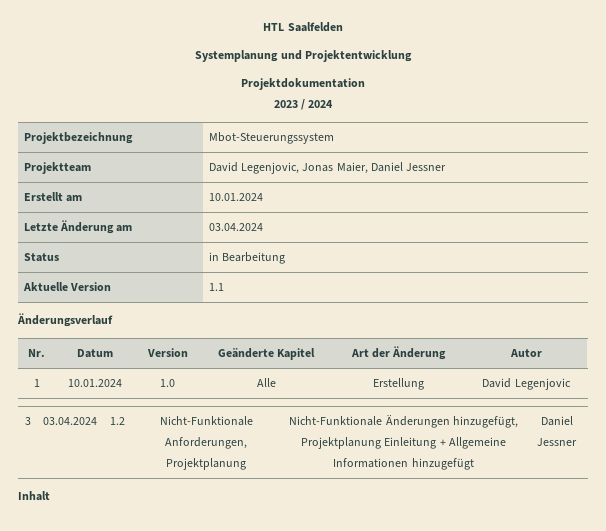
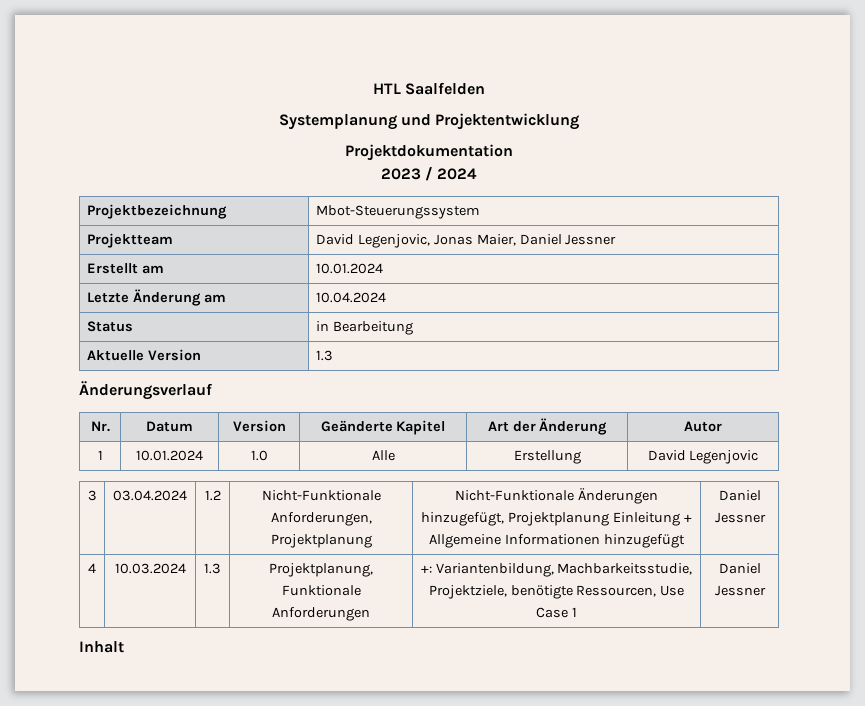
- Letzte Änderung am | 03.04.2024
+ Letzte Änderung am | 10.04.2024
- Aktuelle Version | 1.1
+ Aktuelle Version | 1.3
+ 4 | 10.03.2024 | 1.3 | Projektplanung, Funktionale Anforderungen | +: Variantenbildung, Machbarkeitsstudie, Projektziele, benötigte Ressourcen, Use Case 1 | Daniel Jessner

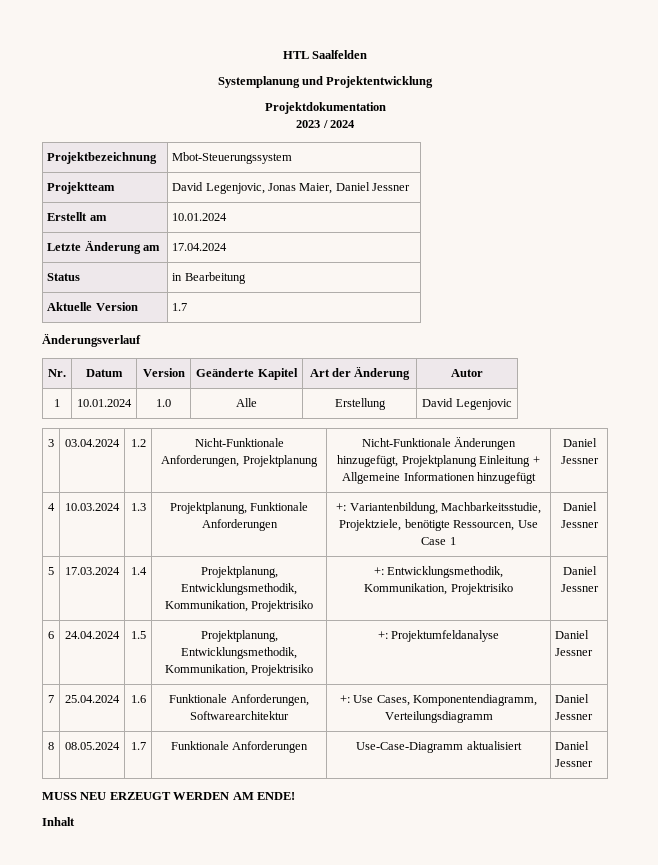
- Letzte Änderung am | 10.04.2024
+ Letzte Änderung am | 17.04.2024
- Aktuelle Version | 1.3
+ Aktuelle Version | 1.7
+ 5 | 17.03.2024 | 1.4 | Projektplanung, Entwicklungsmethodik, Kommunikation, Projektrisiko | +: Entwicklungsmethodik, Kommunikation, Projektrisiko | Daniel Jessner
+ 6 | 24.04.2024 | 1.5 | Projektplanung, Entwicklungsmethodik, Kommunikation, Projektrisiko | +: Projektumfeldanalyse | Daniel Jessner
+ 7 | 25.04.2024 | 1.6 | Funktionale Anforderungen, Softwarearchitektur | +: Use Cases, Komponentendiagramm, Verteilungsdiagramm | Daniel Jessner
+ 8 | 08.05.2024 | 1.7 | Funktionale Anforderungen | Use-Case-Diagramm aktualisiert | Daniel Jessner
+ MUSS NEU ERZEUGT WERDEN AM ENDE!

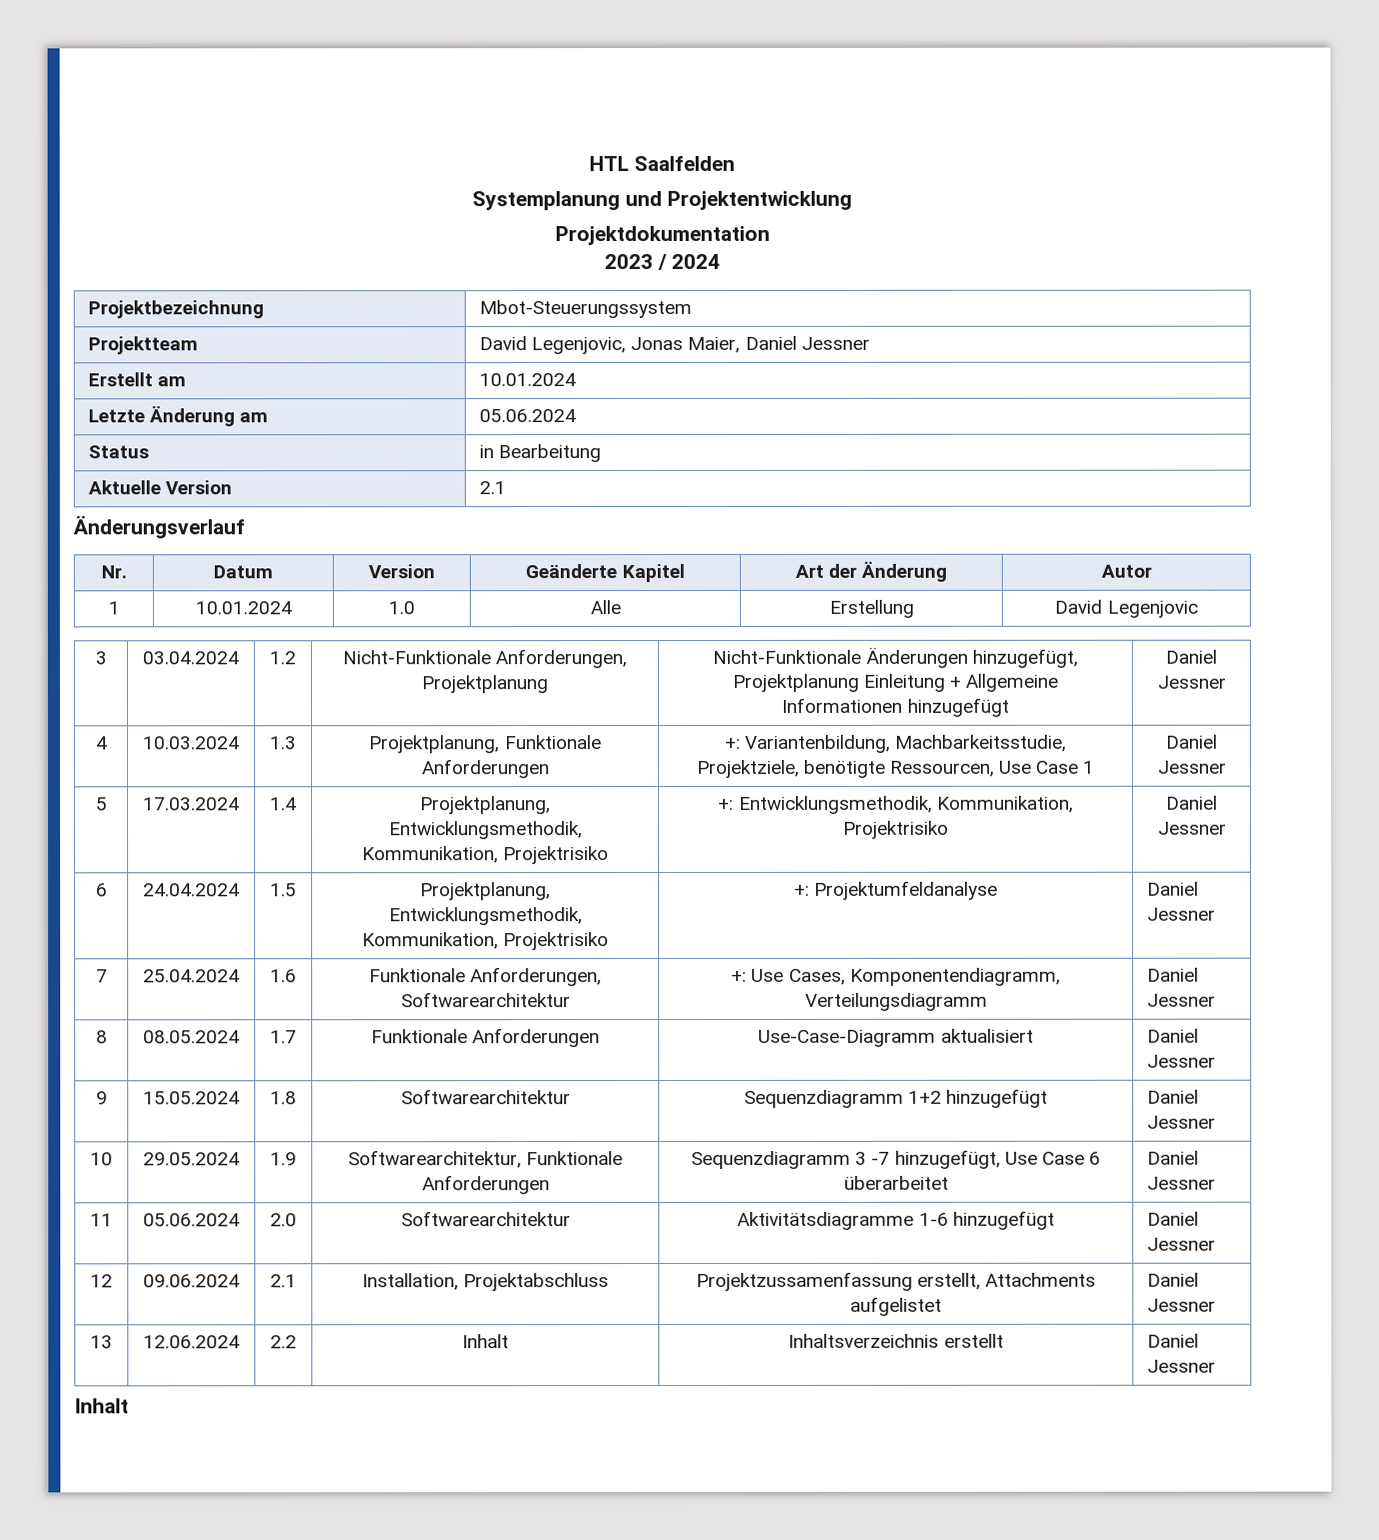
- Letzte Änderung am | 17.04.2024
+ Letzte Änderung am | 05.06.2024
- Aktuelle Version | 1.7
+ Aktuelle Version | 2.1
- MUSS NEU ERZEUGT WERDEN AM ENDE!
+ 9 | 15.05.2024 | 1.8 | Softwarearchitektur | Sequenzdiagramm 1+2 hinzugefügt | Daniel Jessner
+ 10 | 29.05.2024 | 1.9 | Softwarearchitektur, Funktionale Anforderungen | Sequenzdiagramm 3 -7 hinzugefügt, Use Case 6 überarbeitet | Daniel Jessner
+ 11 | 05.06.2024 | 2.0 | Softwarearchitektur | Aktivitätsdiagramme 1-6 hinzugefügt | Daniel Jessner
+ 12 | 09.06.2024 | 2.1 | Installation, Projektabschluss | Projektzussamenfassung erstellt, Attachments aufgelistet | Daniel Jessner
+ 13 | 12.06.2024 | 2.2 | Inhalt | Inhaltsverzeichnis erstellt | Daniel Jessner

